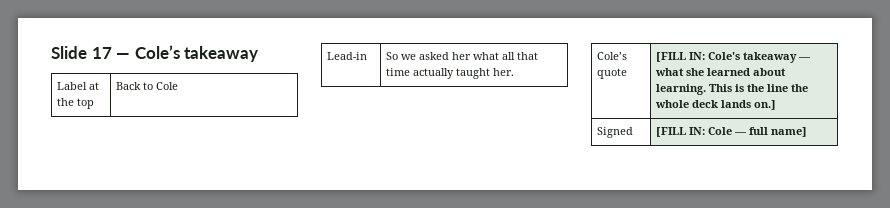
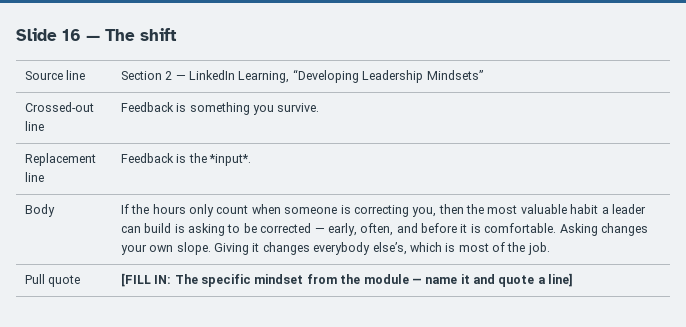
- Slide 17 — Cole’s takeaway
- Label at the top | Back to Cole
- Lead-in | So we asked her what all that time actually taught her.
- Cole’s quote | [FILL IN: Cole's takeaway — what she learned about learning. This is the line the whole deck lands on.]
- Signed | [FILL IN: Cole — full name]
+ Slide 16 — The shift
+ Source line | Section 2 — LinkedIn Learning, “Developing Leadership Mindsets”
+ Crossed-out line | Feedback is something you survive.
+ Replacement line | Feedback is the *input*.
+ Body | If the hours only count when someone is correcting you, then the most valuable habit a leader can build is asking to be corrected — early, often, and before it is comfortable. Asking changes your own slope. Giving it changes everybody else’s, which is most of the job.
+ Pull quote | [FILL IN: The specific mindset from the module — name it and quote a line]

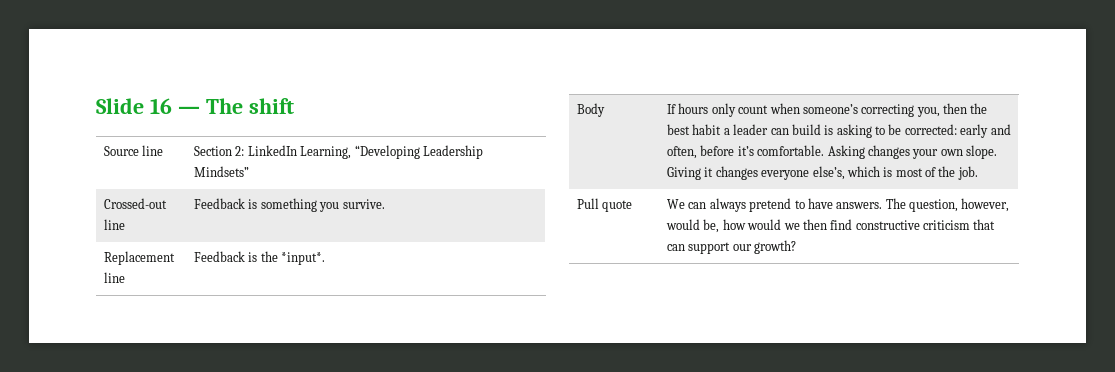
- Source line | Section 2 — LinkedIn Learning, “Developing Leadership Mindsets”
+ Source line | Section 2: LinkedIn Learning, “Developing Leadership Mindsets”
- If the hours only count when someone is correcting you, then the most valuable habit a leader can build is asking to be corrected — early, often, and before it is comfortable.
+ If hours only count when someone’s correcting you, then the best habit a leader can build is asking to be corrected: early and often, before it’s comfortable.
- Giving it changes everybody else’s, which is most of the job.
+ Giving it changes everyone else’s, which is most of the job.
- Pull quote | [FILL IN: The specific mindset from the module — name it and quote a line]
+ Pull quote | We can always pretend to have answers. The question, however, would be, how would we then find constructive criticism that can support our growth?

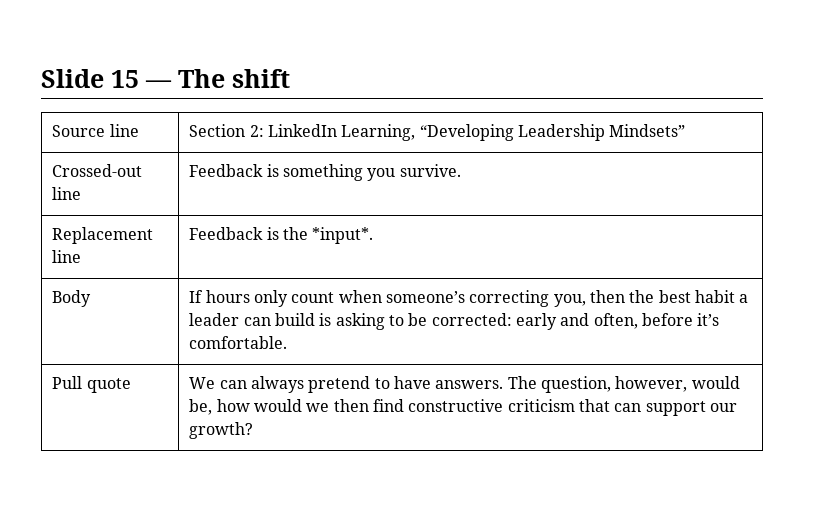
- Slide 16 — The shift
+ Slide 15 — The shift
- Asking changes your own slope. Giving it changes everyone else’s, which is most of the job.

